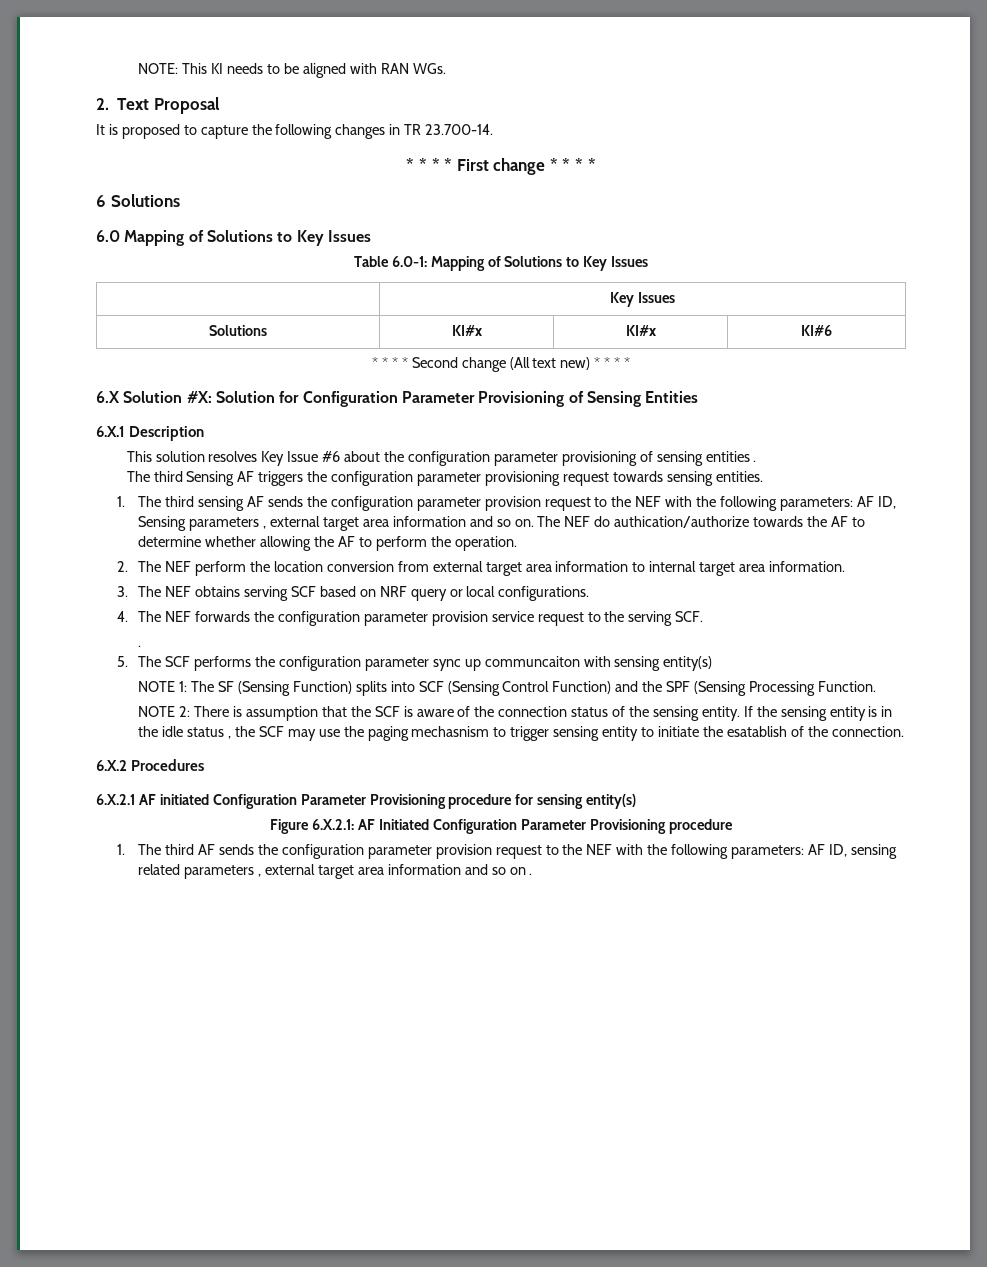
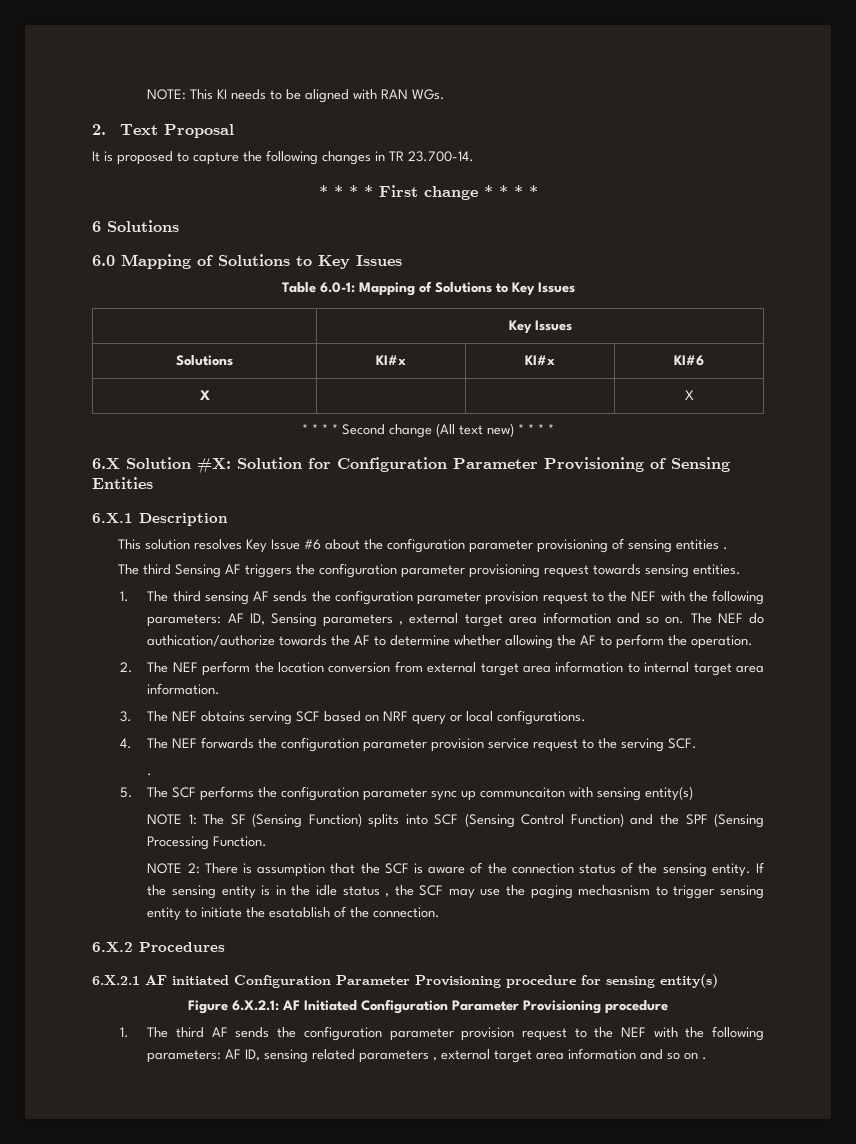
+ X | | | X

